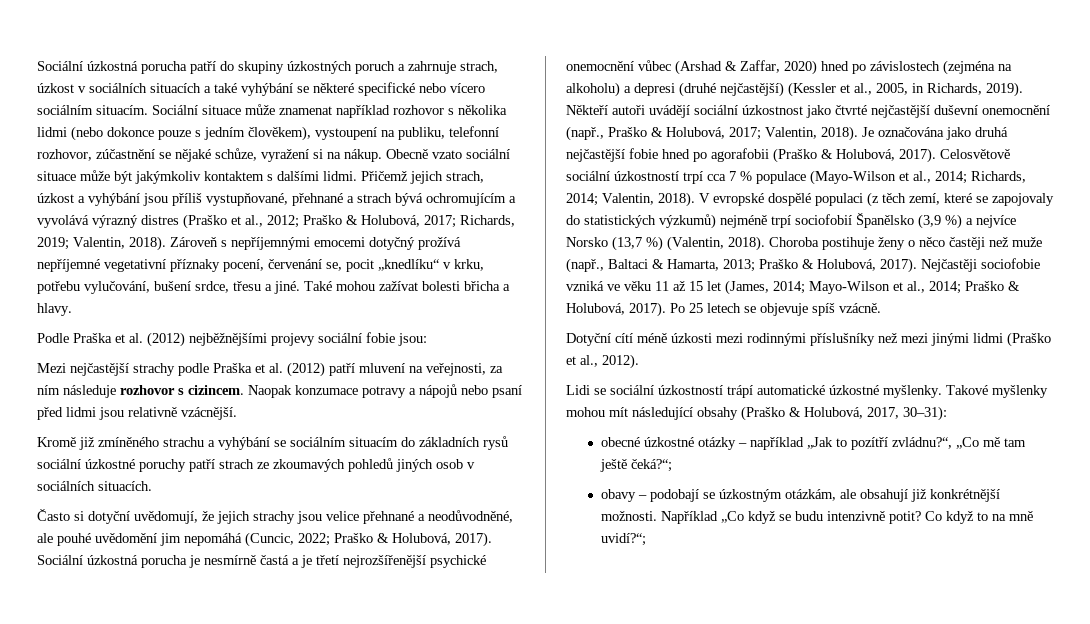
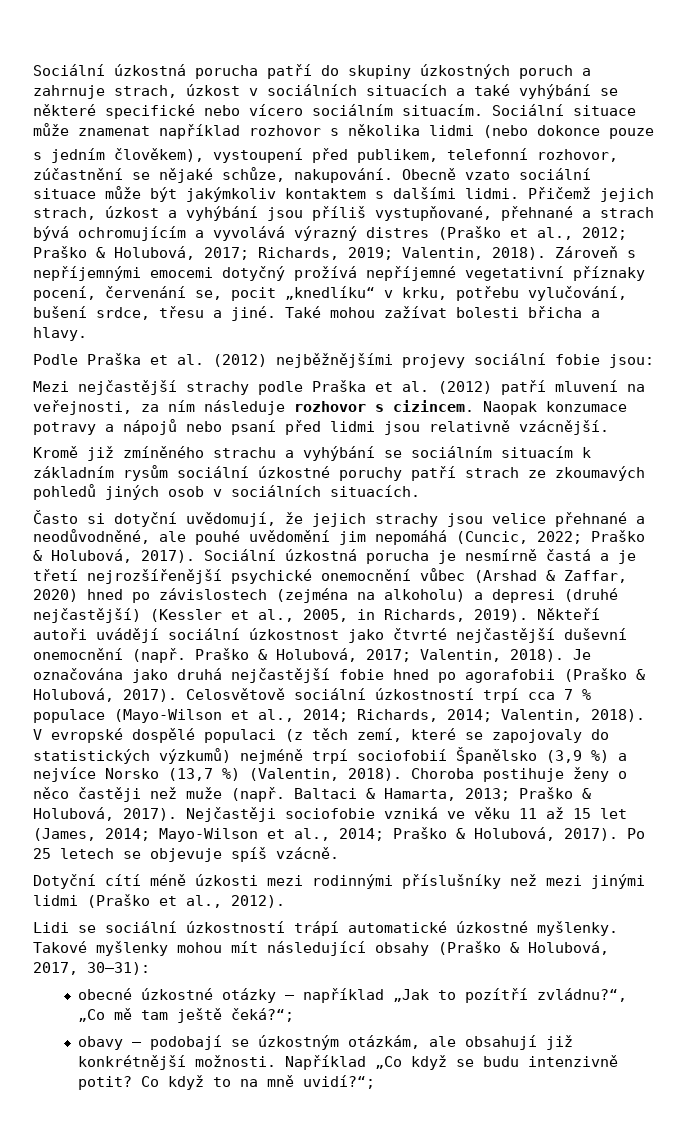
- Sociální situace může znamenat například rozhovor s několika lidmi (nebo dokonce pouze s jedním člověkem), vystoupení na publiku, telefonní rozhovor, zúčastnění se nějaké schůze, vyražení si na nákup.
+ Sociální situace může znamenat například rozhovor s několika lidmi (nebo dokonce pouze
+ s jedním člověkem), vystoupení před publikem, telefonní rozhovor, zúčastnění se nějaké schůze, nakupování.
- Kromě již zmíněného strachu a vyhýbání se sociálním situacím do základních rysů sociální úzkostné poruchy patří strach ze zkoumavých pohledů jiných osob v sociálních situacích.
+ Kromě již zmíněného strachu a vyhýbání se sociálním situacím k základním rysům sociální úzkostné poruchy patří strach ze zkoumavých pohledů jiných osob v sociálních situacích.
- Někteří autoři uvádějí sociální úzkostnost jako čtvrté nejčastější duševní onemocnění (např., Praško & Holubová, 2017; Valentin, 2018).
+ Někteří autoři uvádějí sociální úzkostnost jako čtvrté nejčastější duševní onemocnění (např. Praško & Holubová, 2017; Valentin, 2018).
- Choroba postihuje ženy o něco častěji než muže (např., Baltaci & Hamarta, 2013; Praško & Holubová, 2017).
+ Choroba postihuje ženy o něco častěji než muže (např. Baltaci & Hamarta, 2013; Praško & Holubová, 2017).

